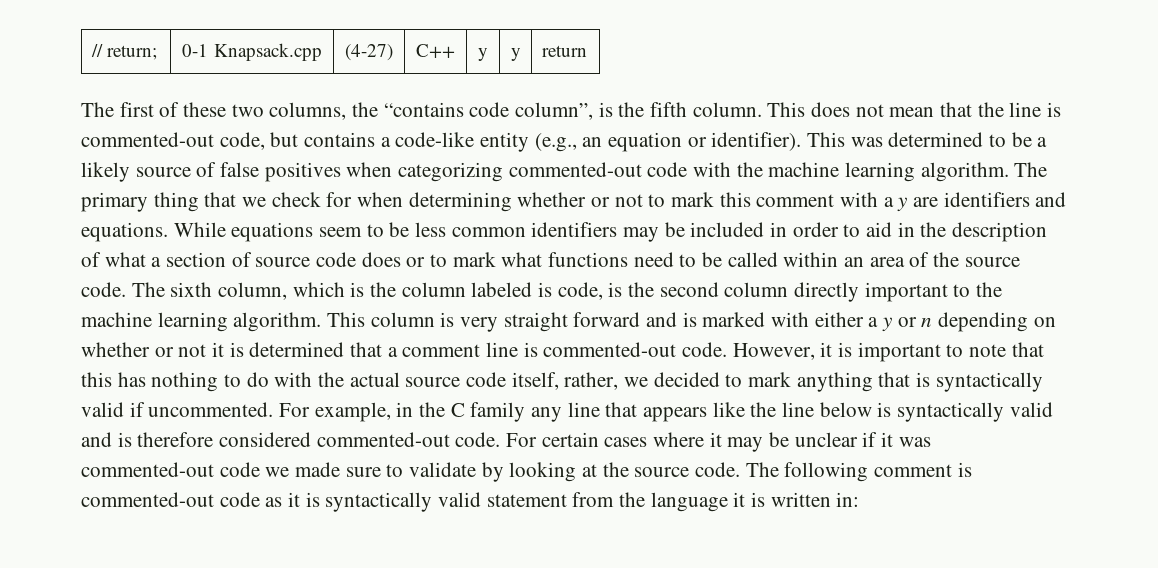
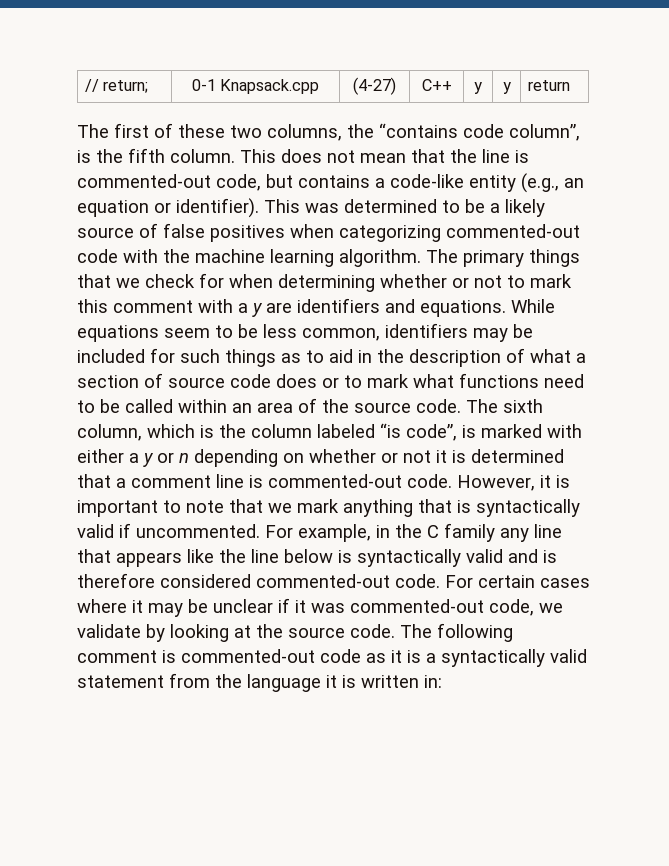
- The primary thing that we check for when determining whether or not to mark this comment with a y are identifiers and equations.
+ The primary things that we check for when determining whether or not to mark this comment with a y are identifiers and equations.
- While equations seem to be less common identifiers may be included in order to aid in the description of what a section of source code does or to mark what functions need to be called within an area of the source code.
+ While equations seem to be less common, identifiers may be included for such things as to aid in the description of what a section of source code does or to mark what functions need to be called within an area of the source code.
- The sixth column, which is the column labeled is code, is the second column directly important to the machine learning algorithm. This column is very straight forward and is marked with either a y or n depending on whether or not it is determined that a comment line is commented-out code.
+ The sixth column, which is the column labeled “is code”, is marked with either a y or n depending on whether or not it is determined that a comment line is commented-out code.
- However, it is important to note that this has nothing to do with the actual source code itself, rather, we decided to mark anything that is syntactically valid if uncommented.
+ However, it is important to note that we mark anything that is syntactically valid if uncommented.
- For certain cases where it may be unclear if it was commented-out code we made sure to validate by looking at the source code.
+ For certain cases where it may be unclear if it was commented-out code, we validate by looking at the source code.
- The following comment is commented-out code as it is syntactically valid statement from the language it is written in:
+ The following comment is commented-out code as it is a syntactically valid statement from the language it is written in:

